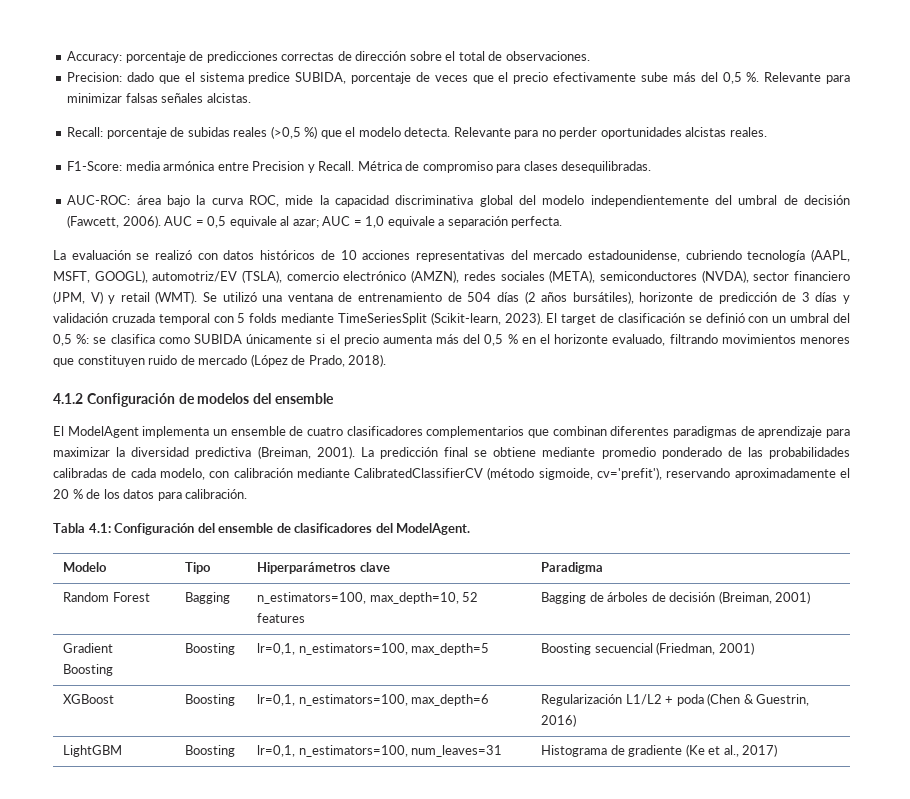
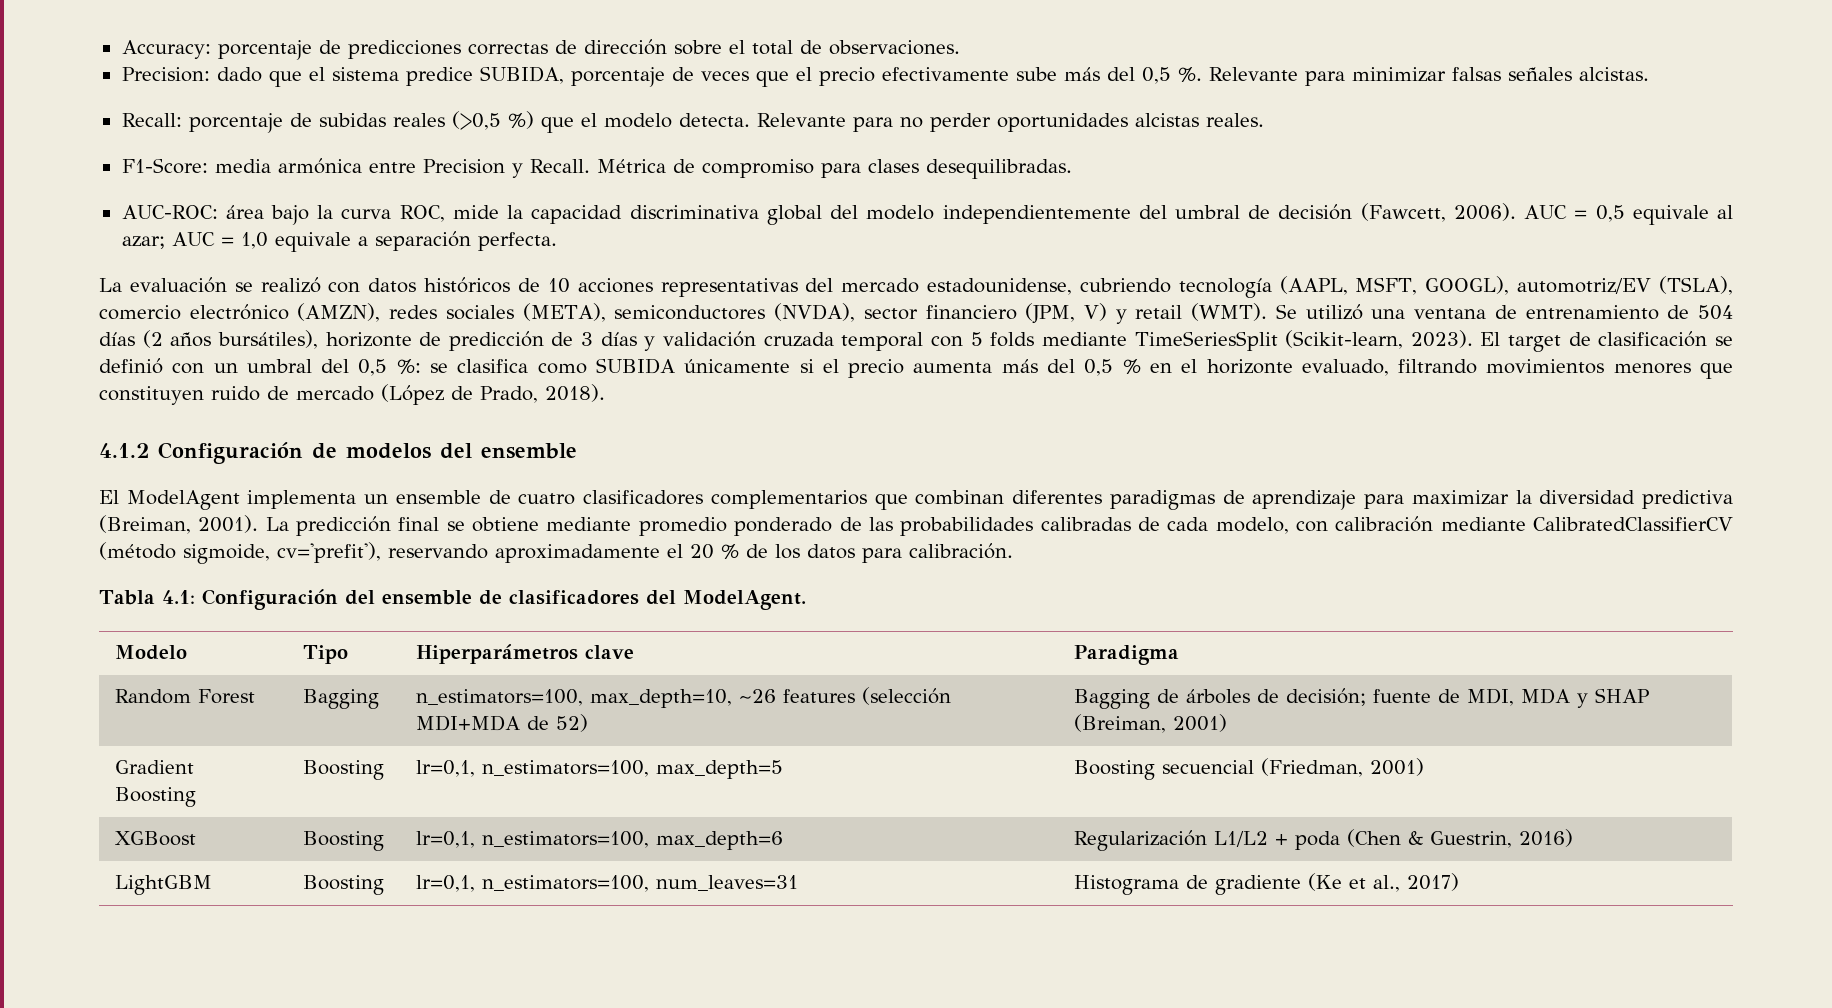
- Random Forest | Bagging | n_estimators=100, max_depth=10, 52 features | Bagging de árboles de decisión (Breiman, 2001)
+ Random Forest | Bagging | n_estimators=100, max_depth=10, ~26 features (selección MDI+MDA de 52) | Bagging de árboles de decisión; fuente de MDI, MDA y SHAP (Breiman, 2001)

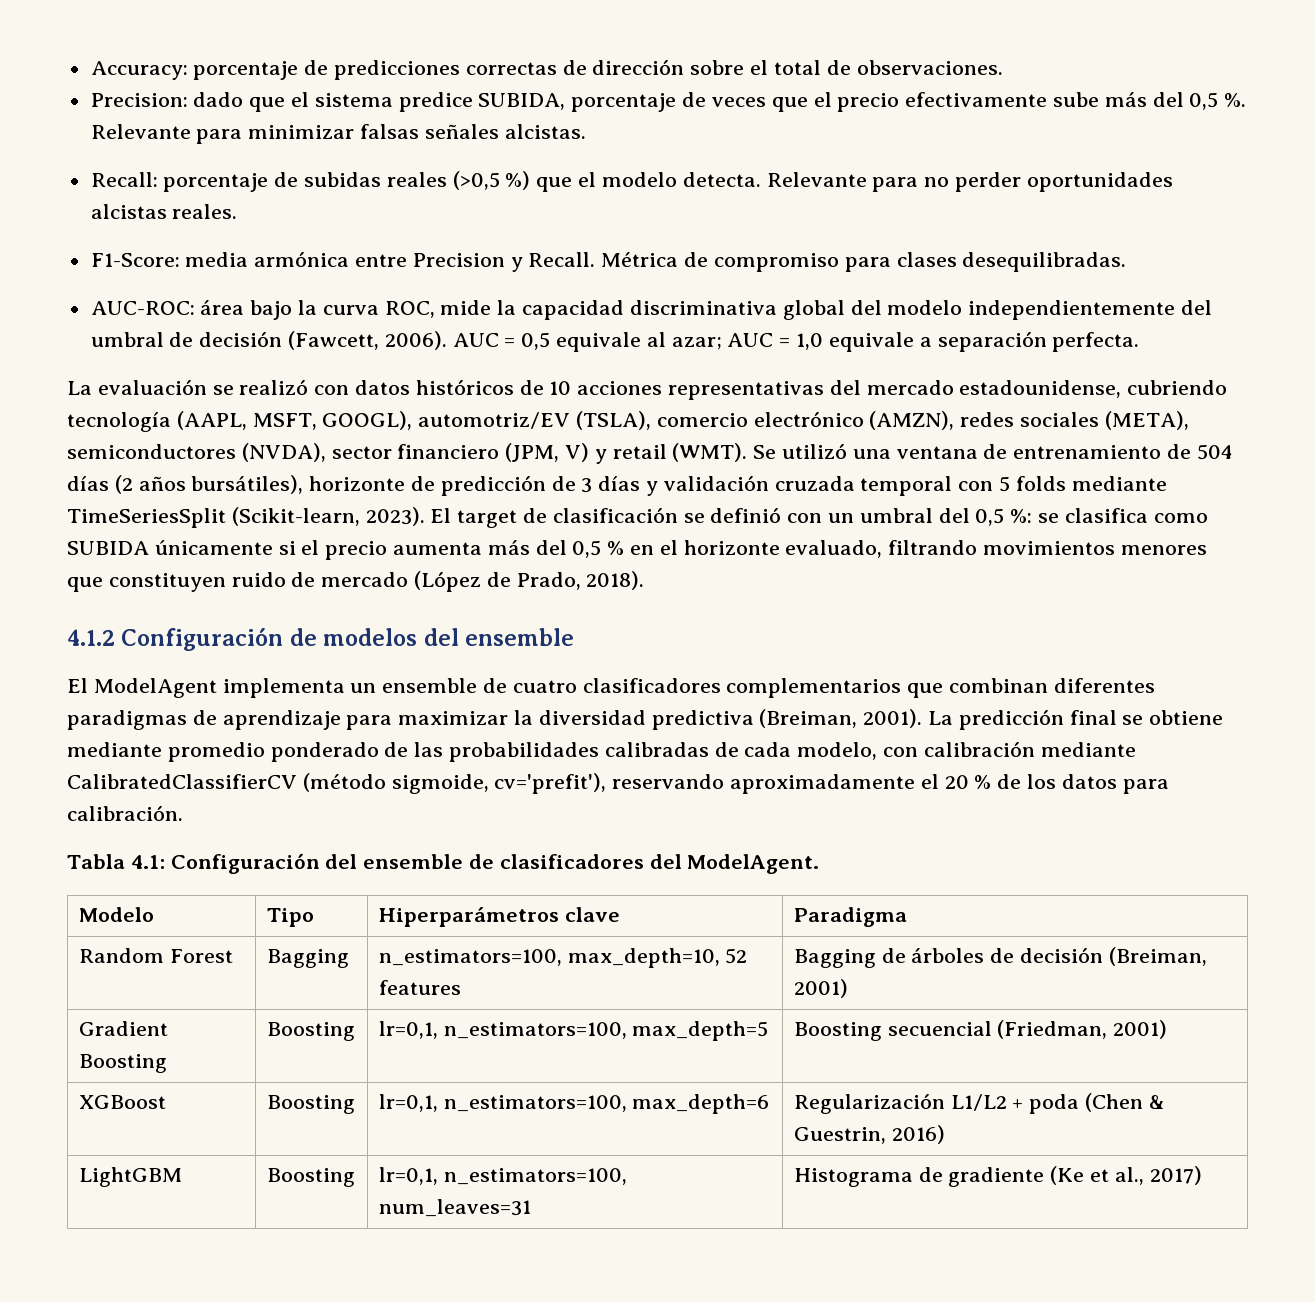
- Random Forest | Bagging | n_estimators=100, max_depth=10, ~26 features (selección MDI+MDA de 52) | Bagging de árboles de decisión; fuente de MDI, MDA y SHAP (Breiman, 2001)
+ Random Forest | Bagging | n_estimators=100, max_depth=10, 52 features | Bagging de árboles de decisión (Breiman, 2001)

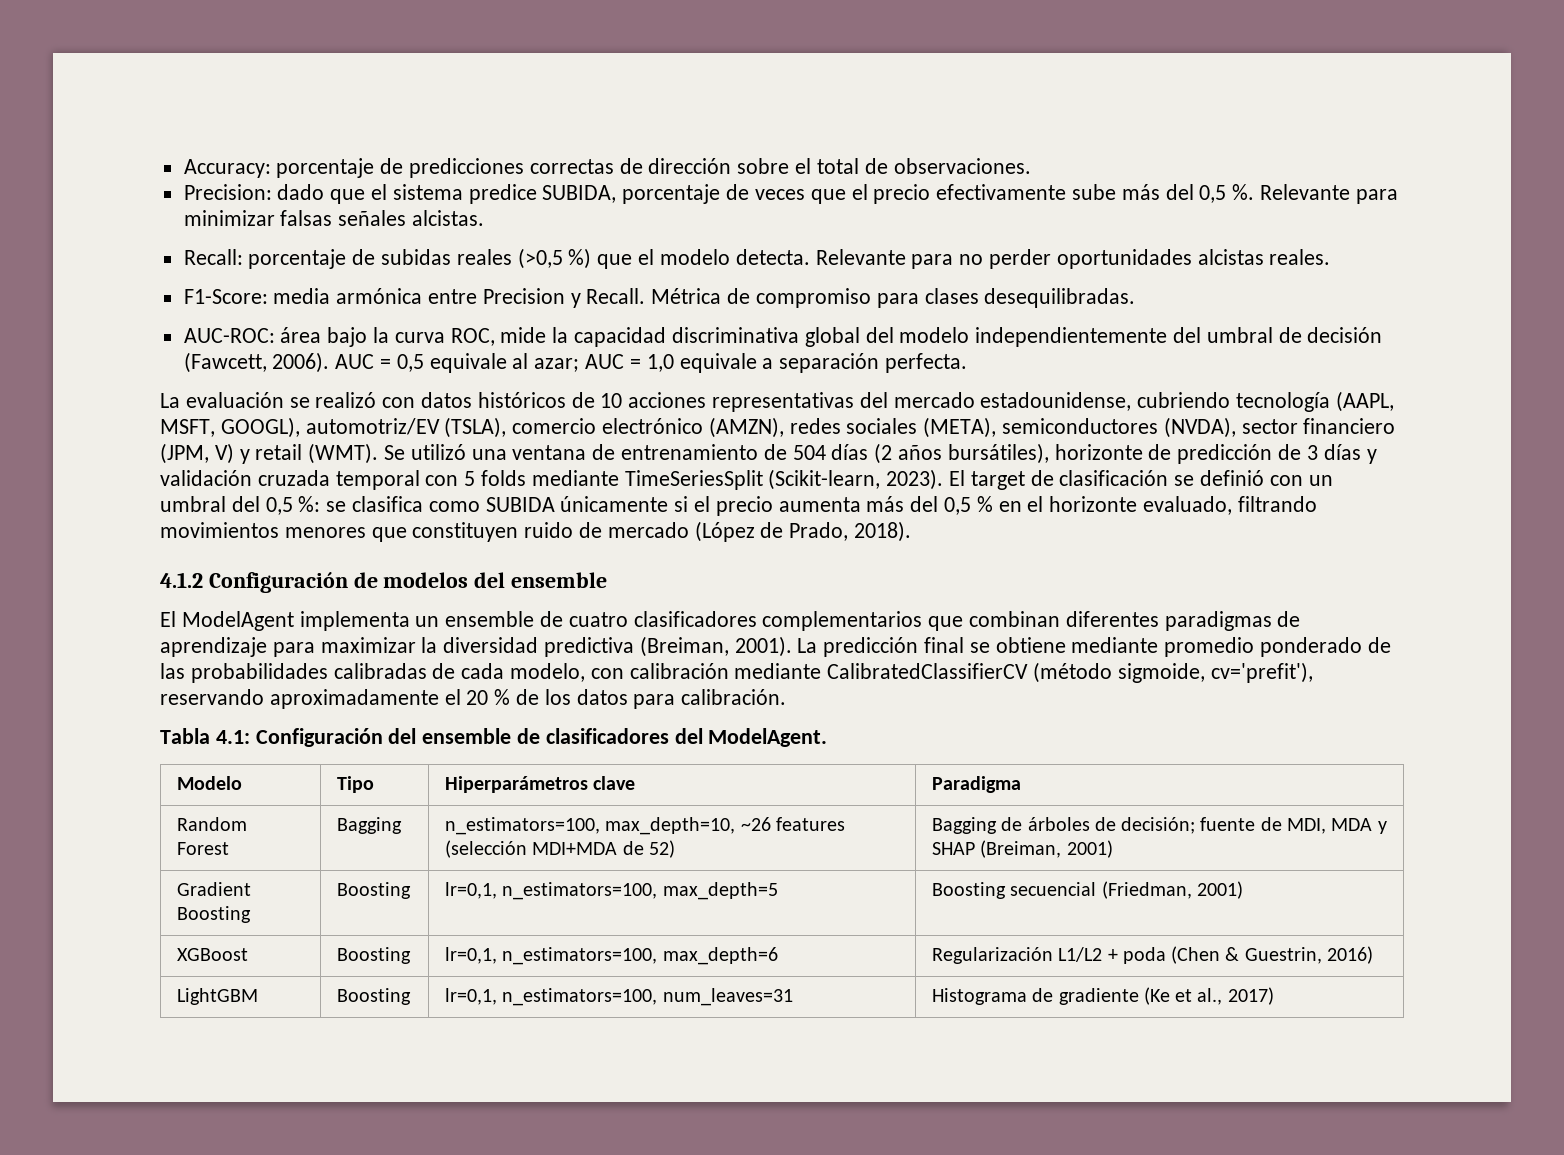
- Random Forest | Bagging | n_estimators=100, max_depth=10, 52 features | Bagging de árboles de decisión (Breiman, 2001)
+ Random Forest | Bagging | n_estimators=100, max_depth=10, ~26 features (selección MDI+MDA de 52) | Bagging de árboles de decisión; fuente de MDI, MDA y SHAP (Breiman, 2001)

